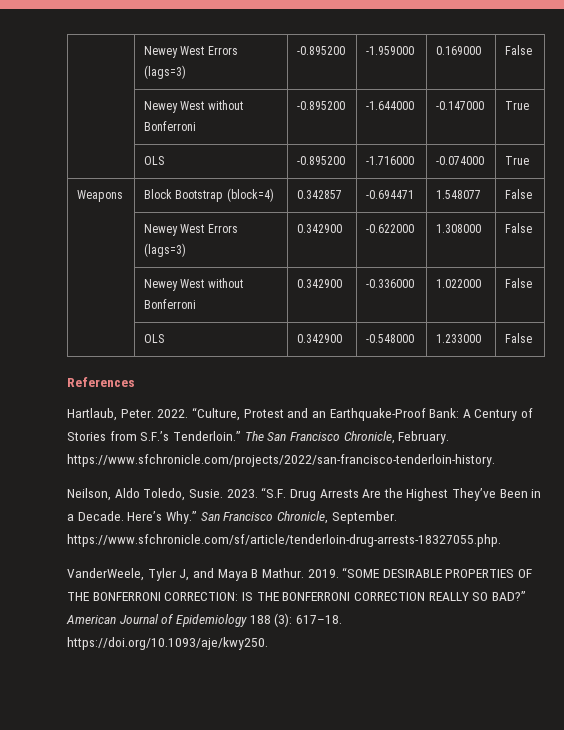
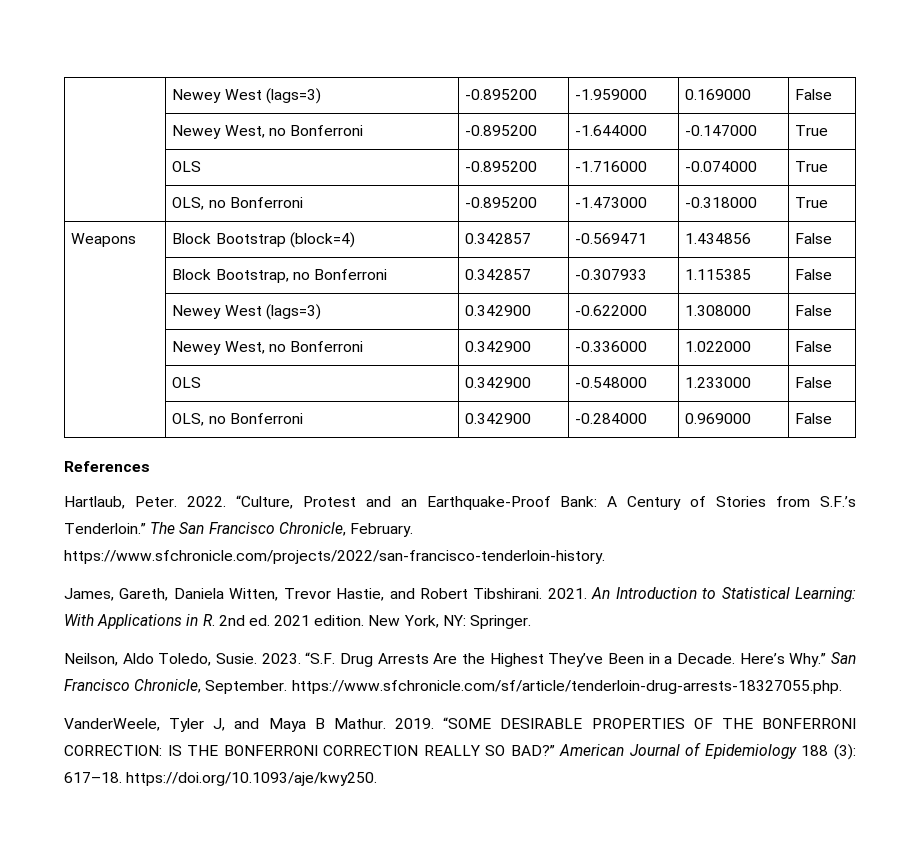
- | Newey West Errors (lags=3) | -0.895200 | -1.959000 | 0.169000 | False
+ | Newey West (lags=3) | -0.895200 | -1.959000 | 0.169000 | False
- | Newey West without Bonferroni | -0.895200 | -1.644000 | -0.147000 | True
+ | Newey West, no Bonferroni | -0.895200 | -1.644000 | -0.147000 | True
+ | OLS, no Bonferroni | -0.895200 | -1.473000 | -0.318000 | True
- Weapons | Block Bootstrap (block=4) | 0.342857 | -0.694471 | 1.548077 | False
- | Newey West Errors (lags=3) | 0.342900 | -0.622000 | 1.308000 | False
+ Weapons | Block Bootstrap (block=4) | 0.342857 | -0.569471 | 1.434856 | False
+ | Block Bootstrap, no Bonferroni | 0.342857 | -0.307933 | 1.115385 | False
+ | Newey West (lags=3) | 0.342900 | -0.622000 | 1.308000 | False
- | Newey West without Bonferroni | 0.342900 | -0.336000 | 1.022000 | False
+ | Newey West, no Bonferroni | 0.342900 | -0.336000 | 1.022000 | False
+ | OLS, no Bonferroni | 0.342900 | -0.284000 | 0.969000 | False
+ James, Gareth, Daniela Witten, Trevor Hastie, and Robert Tibshirani. 2021. An Introduction to Statistical Learning: With Applications in R. 2nd ed. 2021 edition. New York, NY: Springer.

